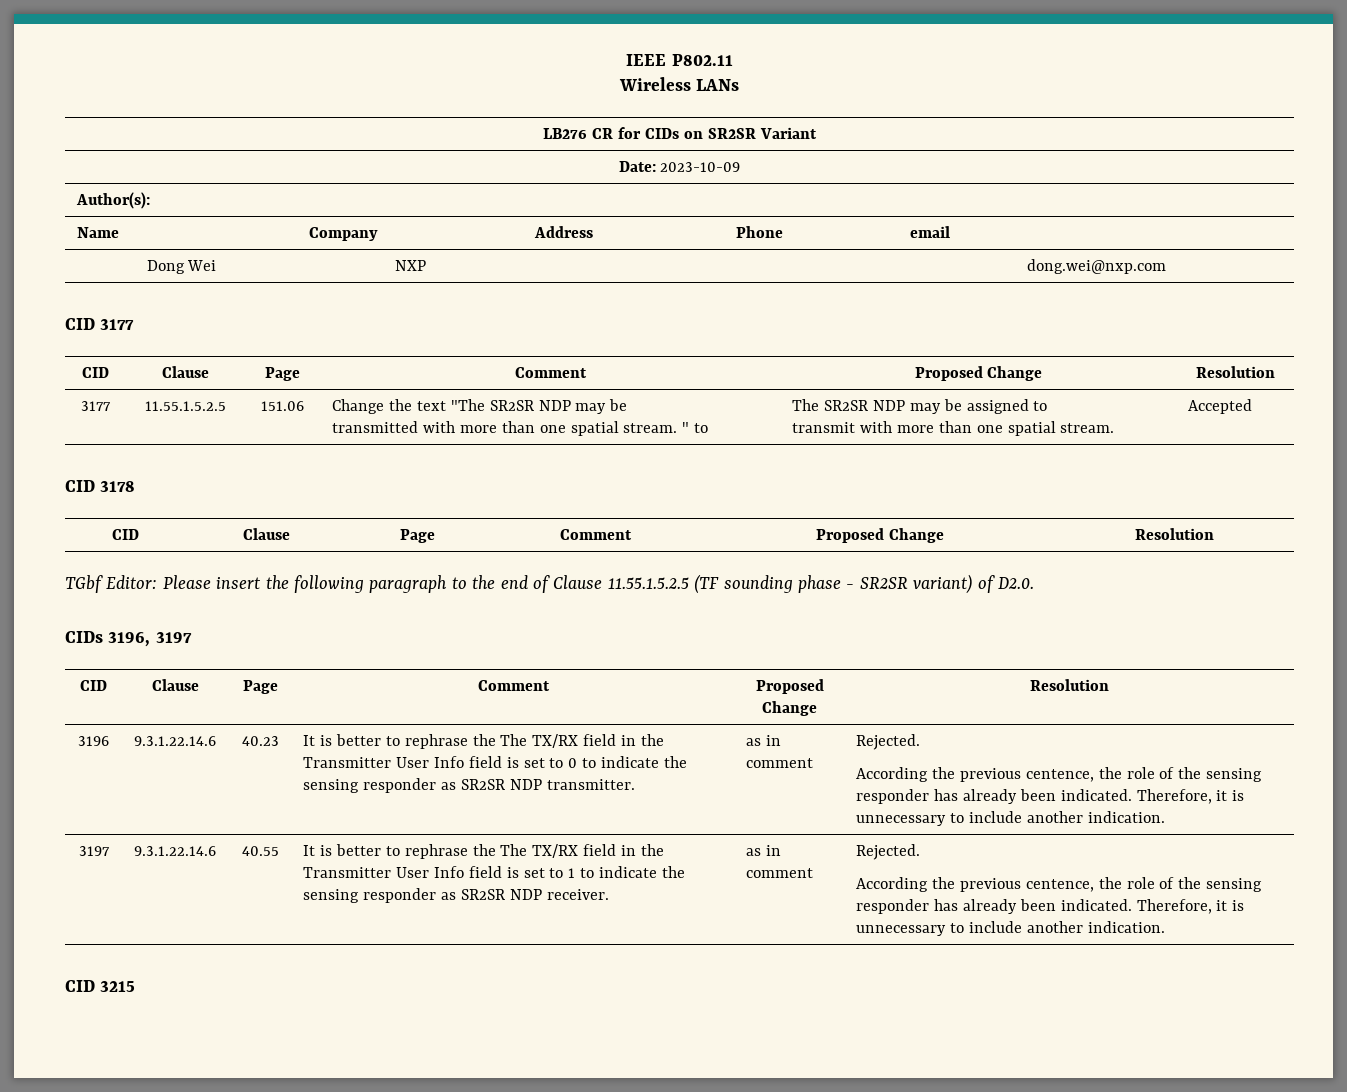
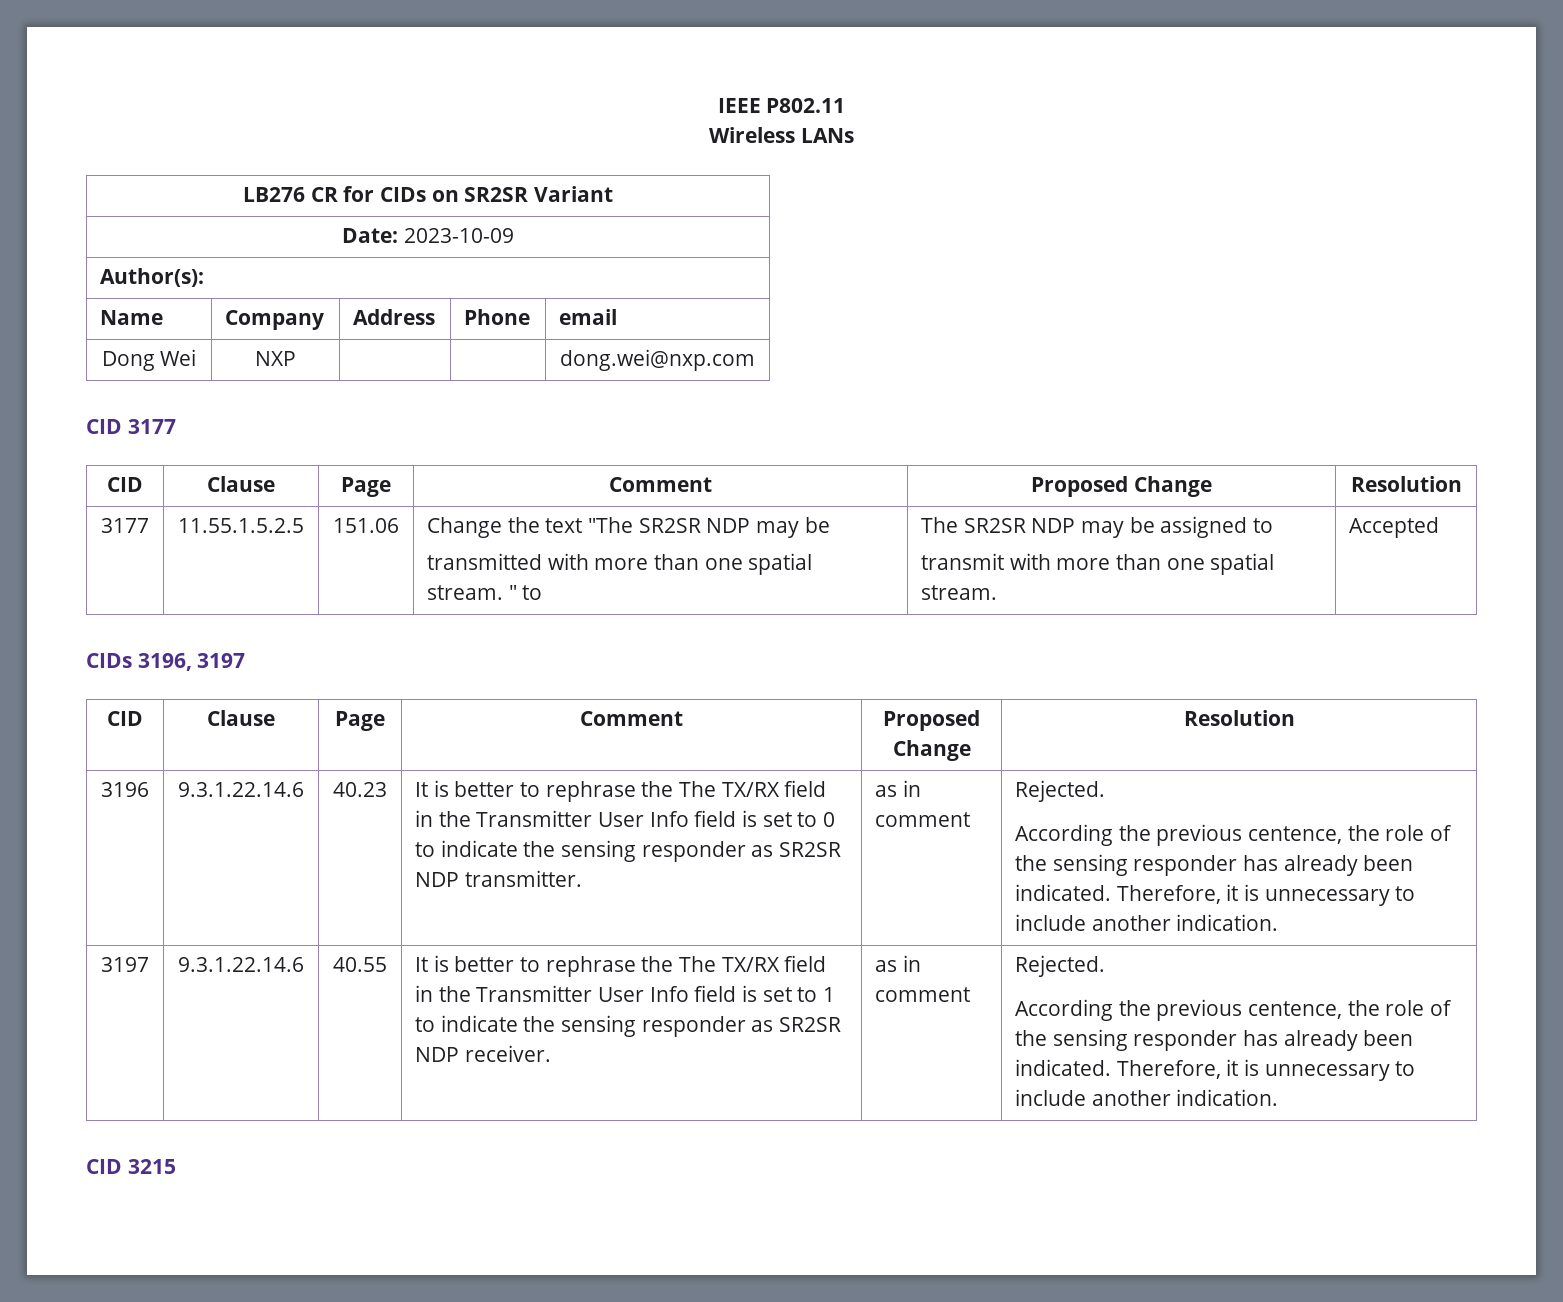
- CID 3178
- CID | Clause | Page | Comment | Proposed Change | Resolution
- TGbf Editor: Please insert the following paragraph to the end of Clause 11.55.1.5.2.5 (TF sounding phase - SR2SR variant) of D2.0.

